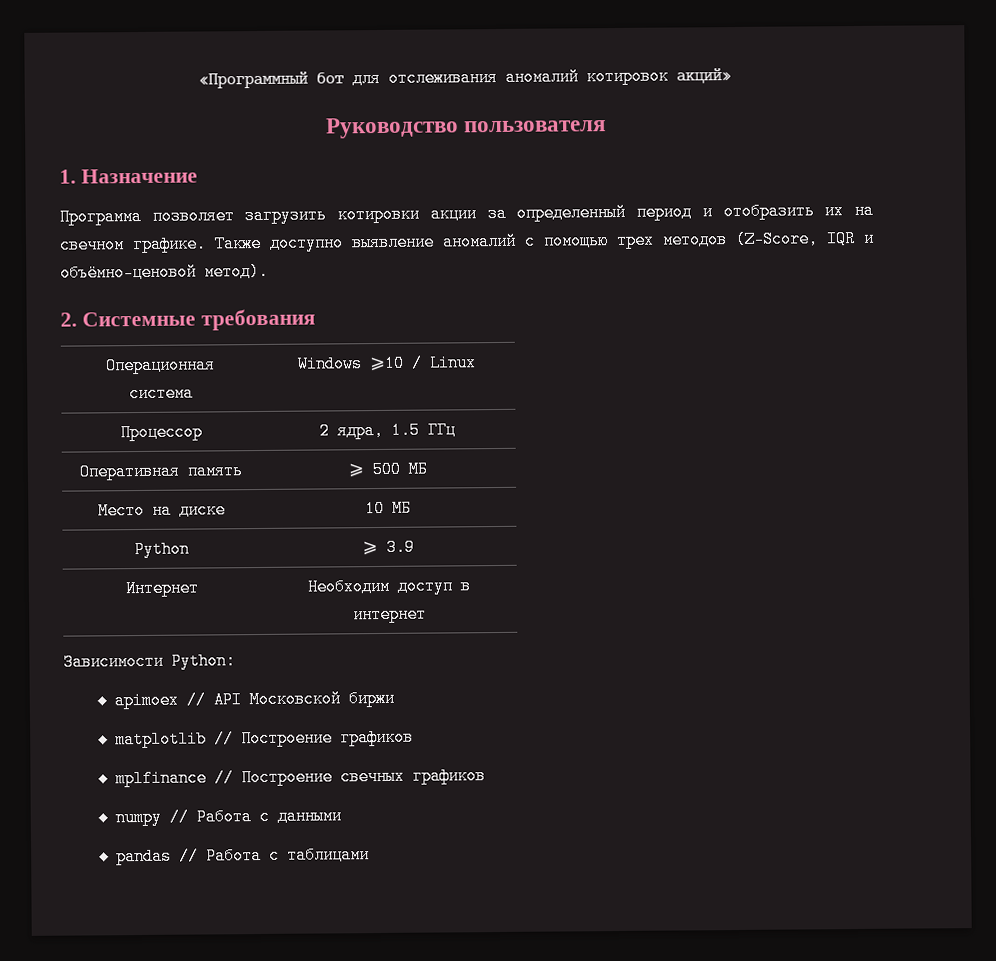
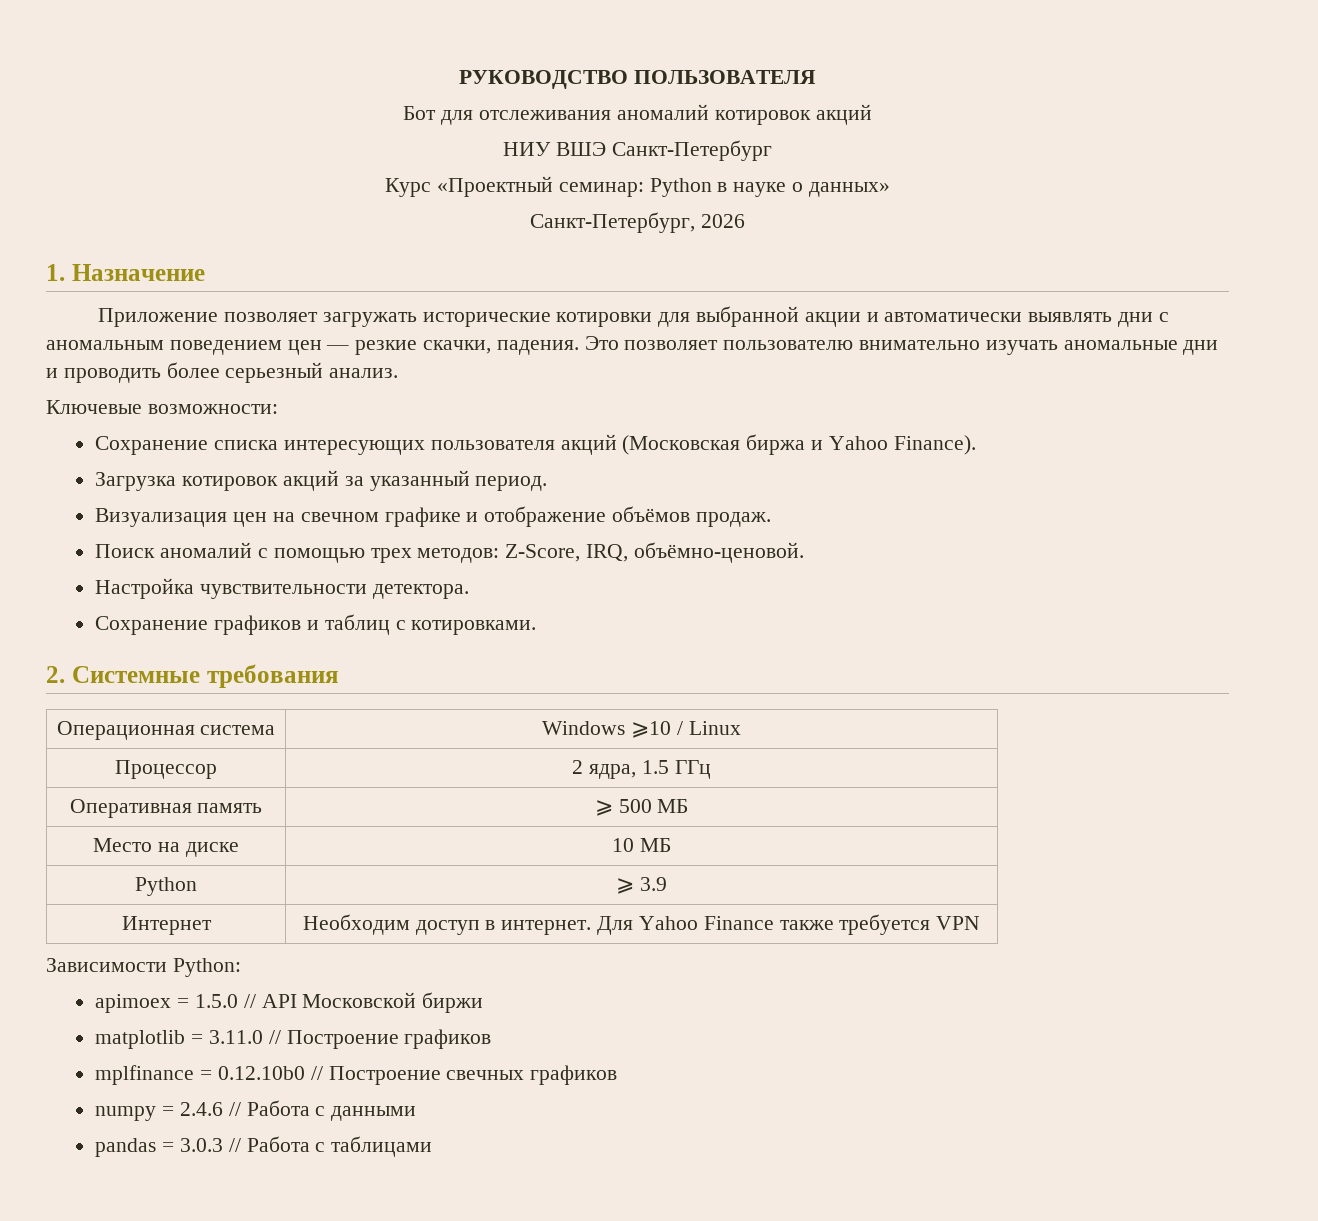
- «Программный бот для отслеживания аномалий котировок акций»
- Руководство пользователя
+ РУКОВОДСТВО ПОЛЬЗОВАТЕЛЯ
+ Бот для отслеживания аномалий котировок акций
+ НИУ ВШЭ Санкт-Петербург
+ Курс «Проектный семинар: Python в науке о данных»
+ Санкт-Петербург, 2026
  1. Назначение
- Программа позволяет загрузить котировки акции за определенный период и отобразить их на свечном графике. Также доступно выявление аномалий с помощью трех методов (Z-Score, IQR и объёмно-ценовой метод).
+ Приложение позволяет загружать исторические котировки для выбранной акции и автоматически выявлять дни с аномальным поведением цен — резкие скачки, падения. Это позволяет пользователю внимательно изучать аномальные дни и проводить более серьезный анализ.
+ Ключевые возможности:
+ Сохранение списка интересующих пользователя акций (Московская биржа и Yahoo Finance).
+ Загрузка котировок акций за указанный период.
+ Визуализация цен на свечном графике и отображение объёмов продаж.
+ Поиск аномалий с помощью трех методов: Z-Score, IRQ, объёмно-ценовой.
+ Настройка чувствительности детектора.
+ Сохранение графиков и таблиц с котировками.
- Интернет | Необходим доступ в интернет
+ Интернет | Необходим доступ в интернет. Для Yahoo Finance также требуется VPN
- apimoex // API Московской биржи
+ apimoex = 1.5.0 // API Московской биржи
- matplotlib // Построение графиков
+ matplotlib = 3.11.0 // Построение графиков
- mplfinance // Построение свечных графиков
+ mplfinance = 0.12.10b0 // Построение свечных графиков
- numpy // Работа с данными
+ numpy = 2.4.6 // Работа с данными
- pandas // Работа с таблицами
+ pandas = 3.0.3 // Работа с таблицами

